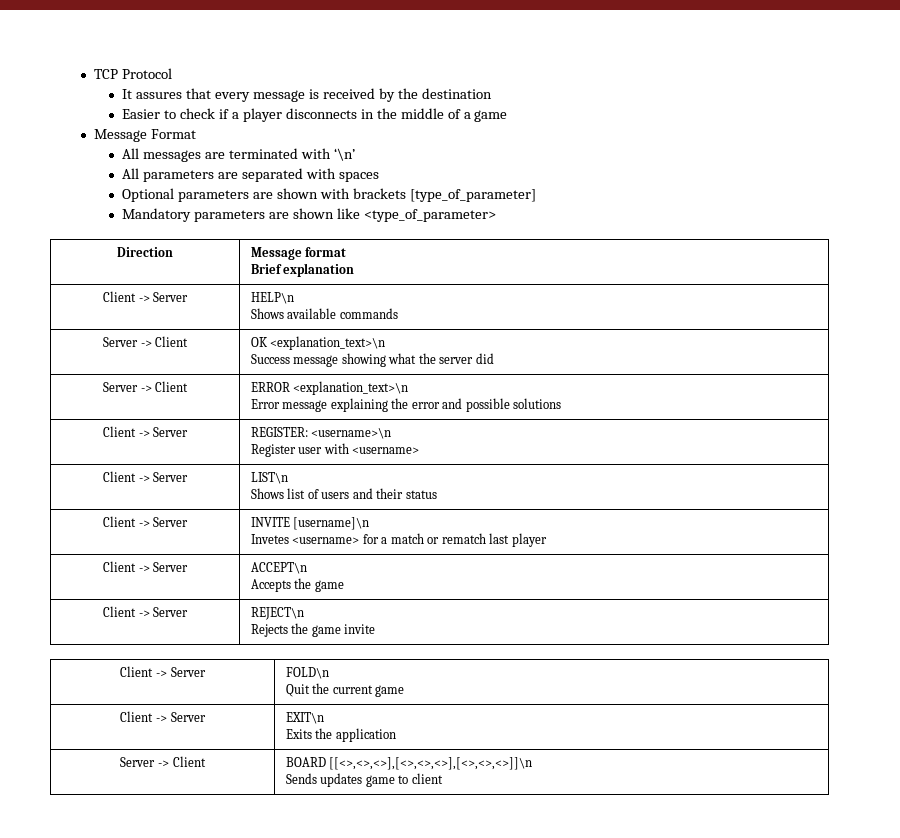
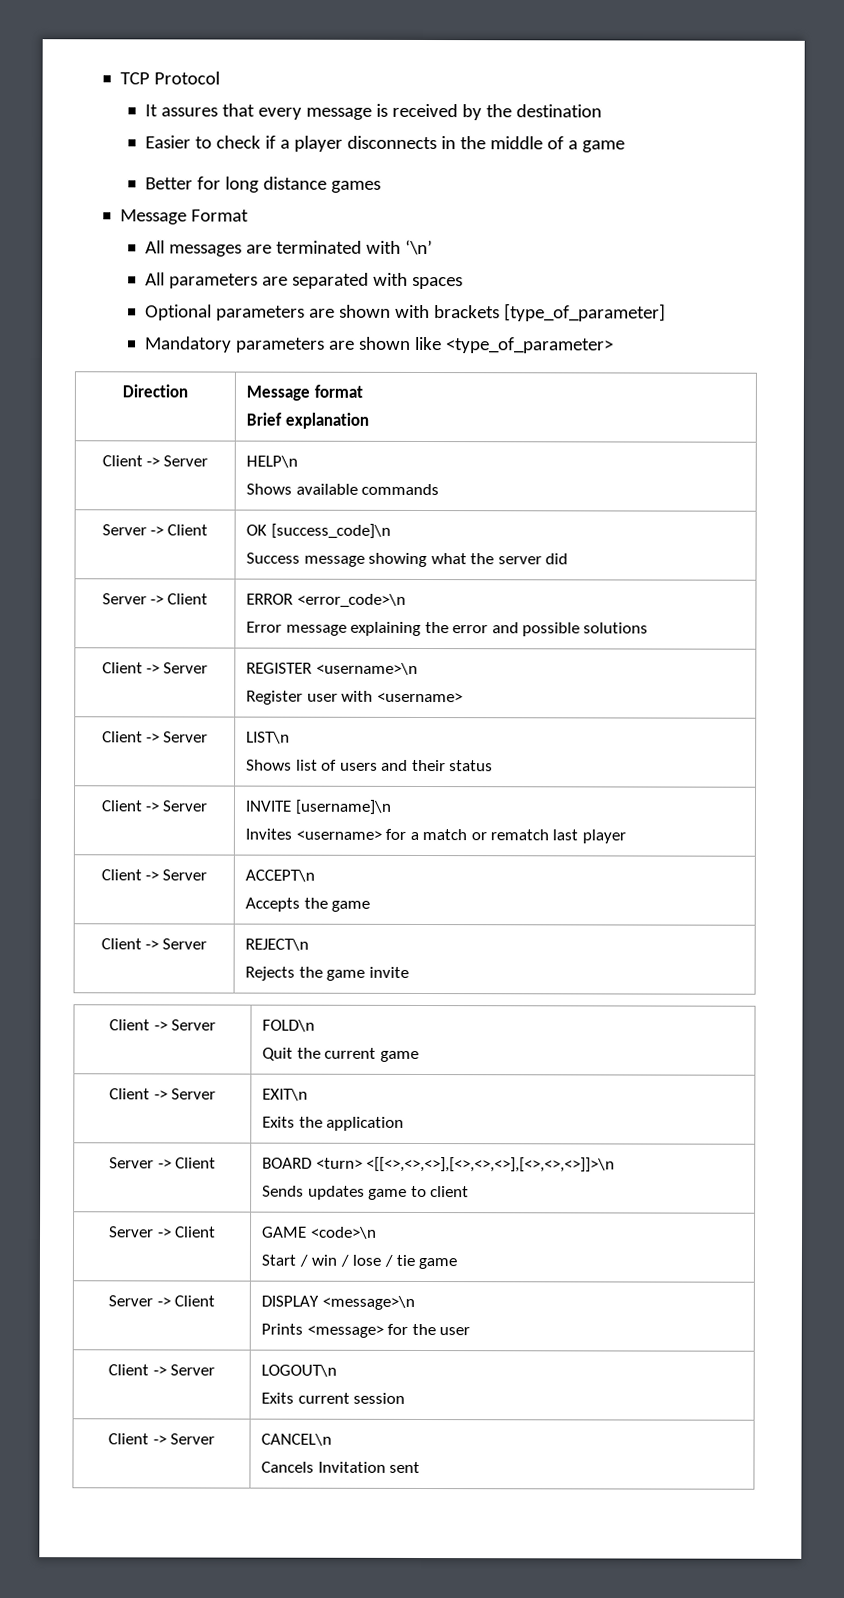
+ Better for long distance games
- Server -> Client | OK <explanation_text>\n
+ Server -> Client | OK [success_code]\n
- Server -> Client | ERROR <explanation_text>\n
+ Server -> Client | ERROR <error_code>\n
- Client -> Server | REGISTER: <username>\n
+ Client -> Server | REGISTER <username>\n
  Client -> Server | INVITE [username]\n
- Invetes <username> for a match or rematch last player
+ Invites <username> for a match or rematch last player
- Server -> Client | BOARD [[<>,<>,<>],[<>,<>,<>],[<>,<>,<>]]\n
+ Server -> Client | BOARD <turn> <[[<>,<>,<>],[<>,<>,<>],[<>,<>,<>]]>\n
+ Server -> Client | GAME <code>\n
+ Start / win / lose / tie game
+ Server -> Client | DISPLAY <message>\n
+ Prints <message> for the user
+ Client -> Server | LOGOUT\n
+ Exits current session
+ Client -> Server | CANCEL\n
+ Cancels Invitation sent

